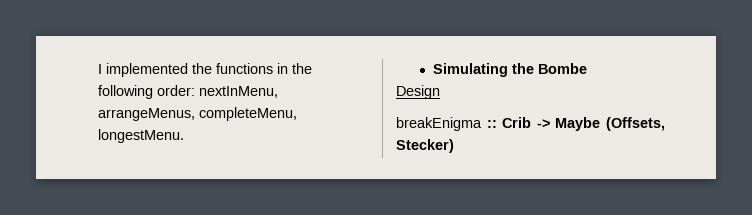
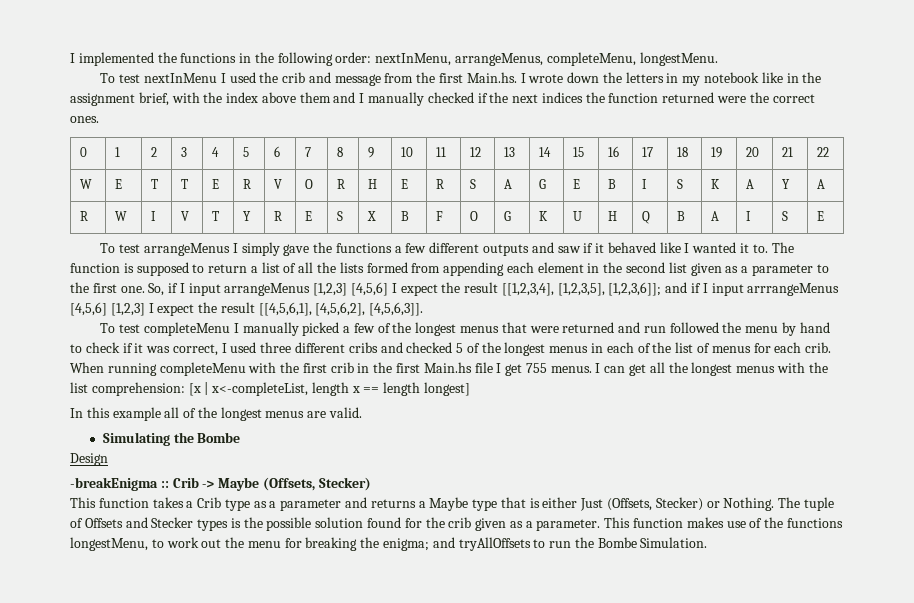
+ To test nextInMenu I used the crib and message from the first Main.hs. I wrote down the letters in my notebook like in the assignment brief, with the index above them and I manually checked if the next indices the function returned were the correct ones.
+ 0 | 1 | 2 | 3 | 4 | 5 | 6 | 7 | 8 | 9 | 10 | 11 | 12 | 13 | 14 | 15 | 16 | 17 | 18 | 19 | 20 | 21 | 22
+ W | E | T | T | E | R | V | O | R | H | E | R | S | A | G | E | B | I | S | K | A | Y | A
+ R | W | I | V | T | Y | R | E | S | X | B | F | O | G | K | U | H | Q | B | A | I | S | E
+ To test arrangeMenus I simply gave the functions a few different outputs and saw if it behaved like I wanted it to. The function is supposed to return a list of all the lists formed from appending each element in the second list given as a parameter to the first one. So, if I input arrangeMenus [1,2,3] [4,5,6] I expect the result [[1,2,3,4], [1,2,3,5], [1,2,3,6]]; and if I input arrrangeMenus [4,5,6] [1,2,3] I expect the result [[4,5,6,1], [4,5,6,2], [4,5,6,3]].
+ To test completeMenu I manually picked a few of the longest menus that were returned and run followed the menu by hand to check if it was correct, I used three different cribs and checked 5 of the longest menus in each of the list of menus for each crib. When running completeMenu with the first crib in the first Main.hs file I get 755 menus. I can get all the longest menus with the list comprehension: [x | x<-completeList, length x == length longest]
+ In this example all of the longest menus are valid.
- breakEnigma :: Crib -> Maybe (Offsets, Stecker)
+ -breakEnigma :: Crib -> Maybe (Offsets, Stecker)
+ This function takes a Crib type as a parameter and returns a Maybe type that is either Just (Offsets, Stecker) or Nothing. The tuple of Offsets and Stecker types is the possible solution found for the crib given as a parameter. This function makes use of the functions longestMenu, to work out the menu for breaking the enigma; and tryAllOffsets to run the Bombe Simulation.

